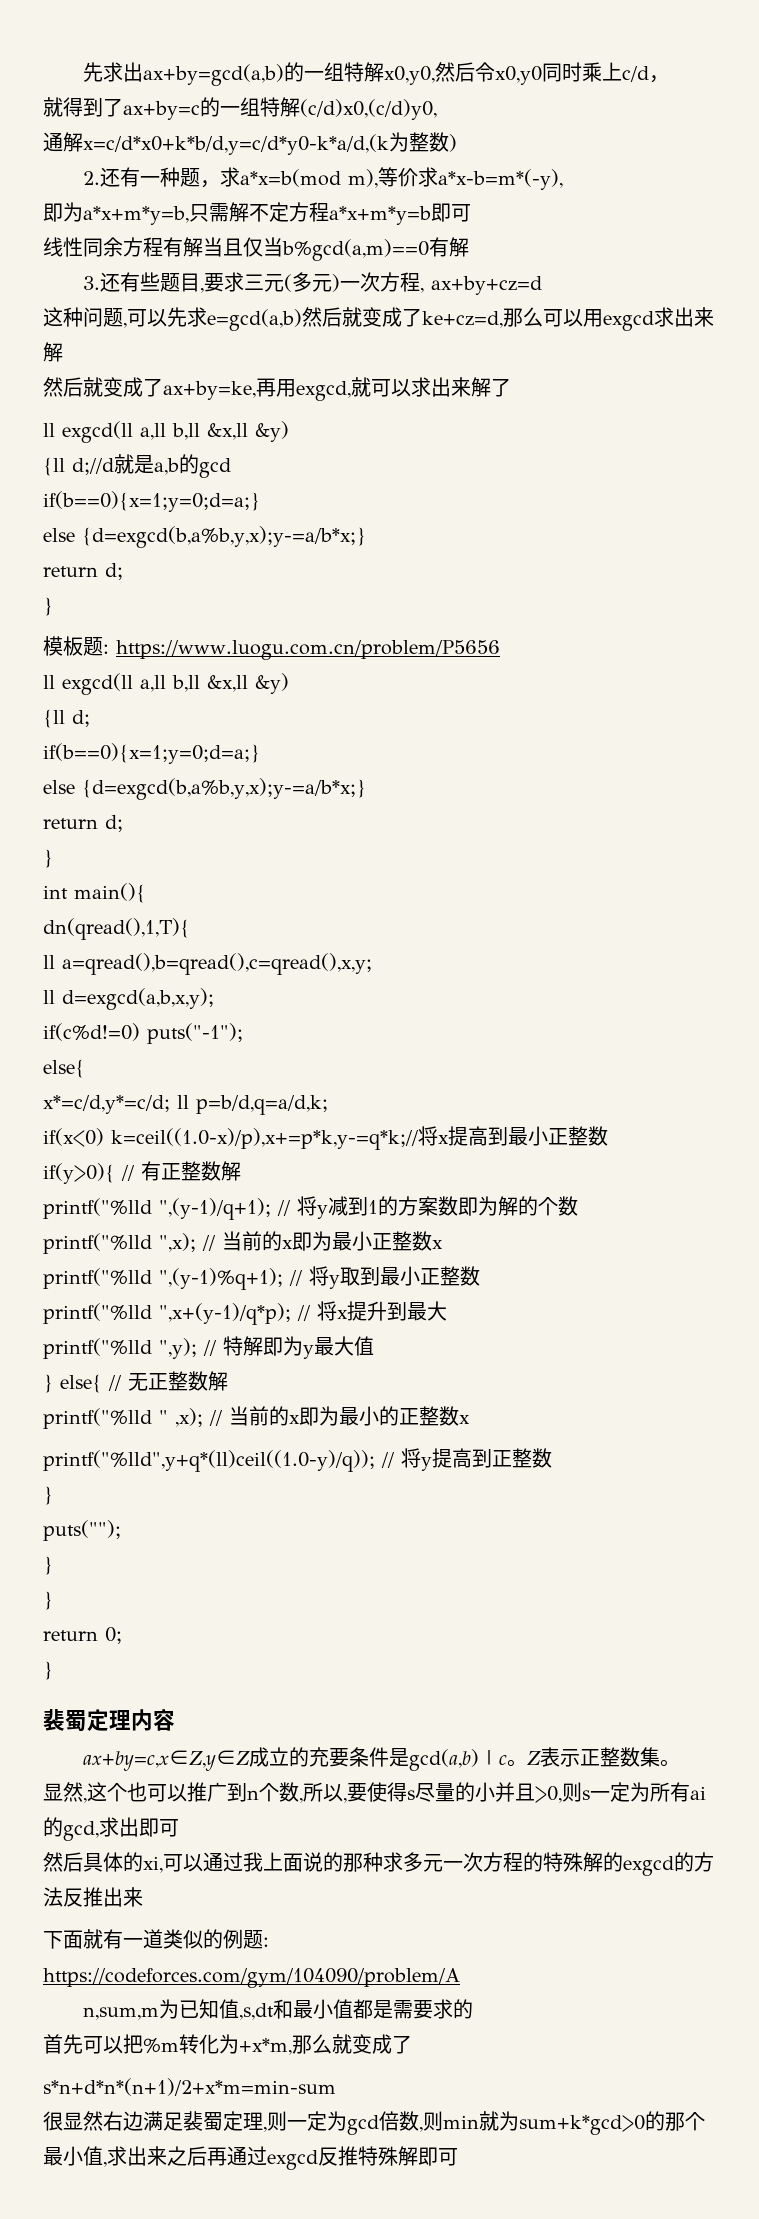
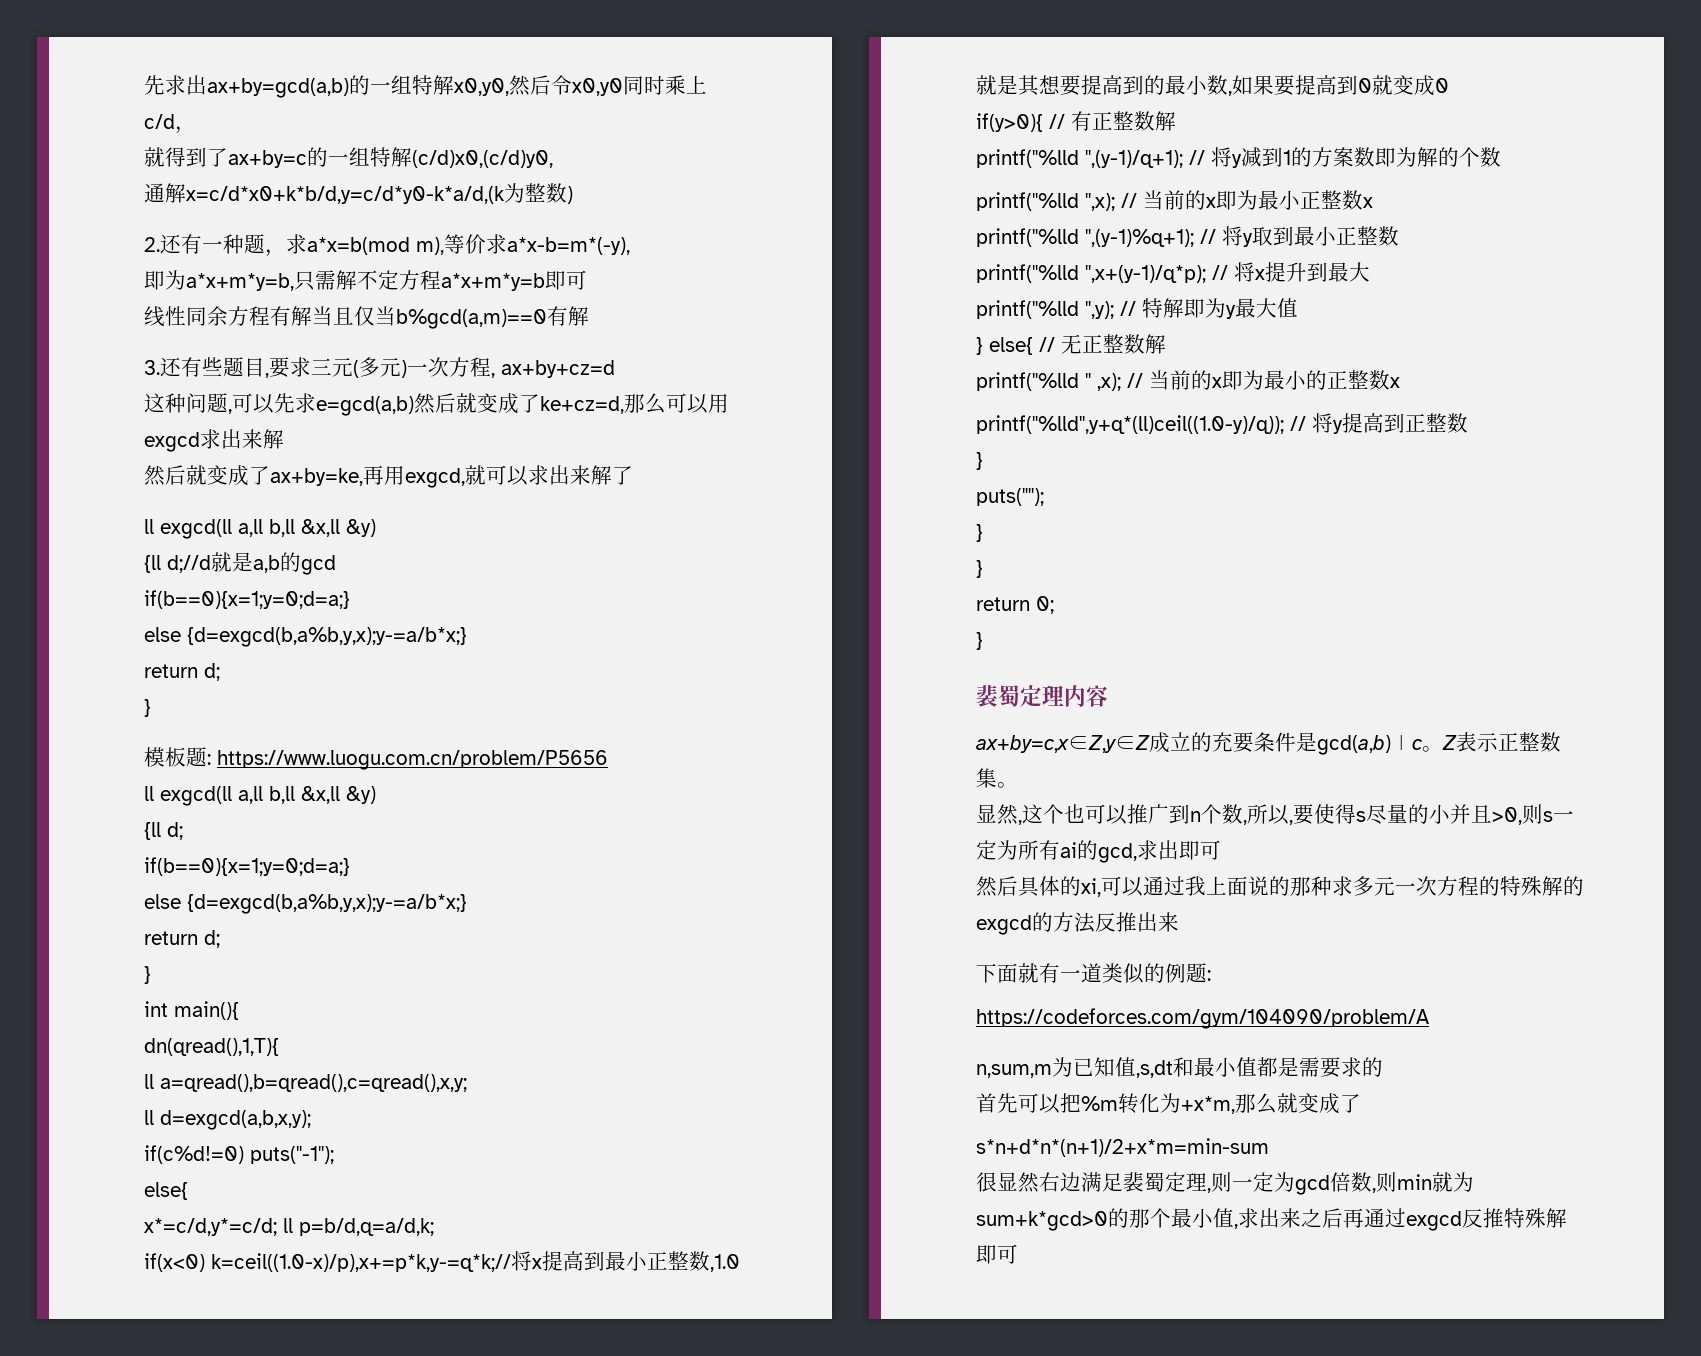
- if(x<0) k=ceil((1.0-x)/p),x+=p*k,y-=q*k;//将x提高到最小正整数
+ if(x<0) k=ceil((1.0-x)/p),x+=p*k,y-=q*k;//将x提高到最小正整数,1.0就是其想要提高到的最小数,如果要提高到0就变成0

